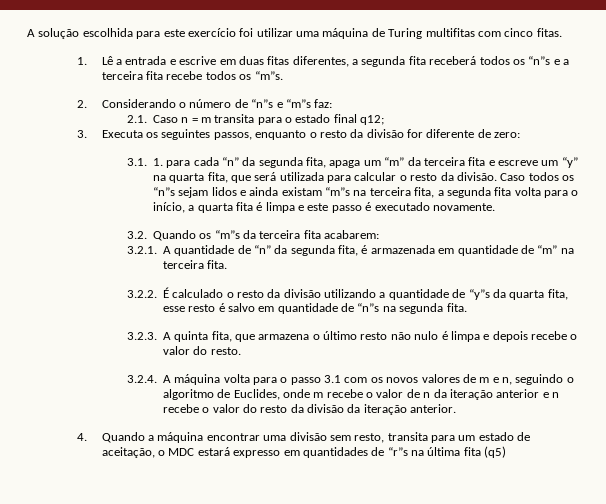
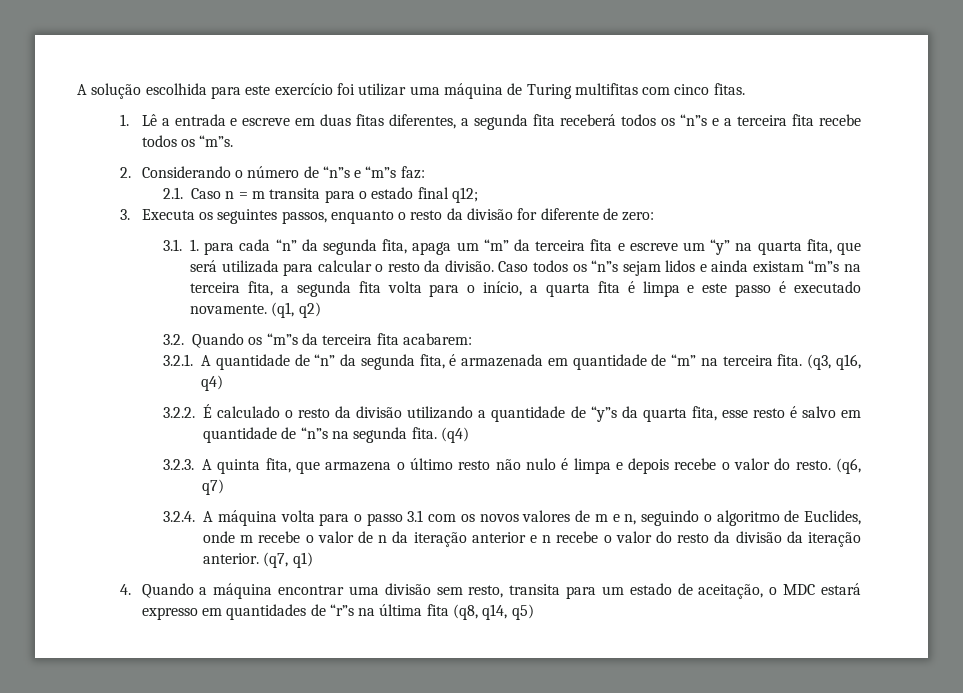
- 1. Lê a entrada e escrive em duas fitas diferentes, a segunda fita receberá todos os “n”s e a terceira fita recebe todos os “m”s.
+ 1. Lê a entrada e escreve em duas fitas diferentes, a segunda fita receberá todos os “n”s e a terceira fita recebe todos os “m”s.
+ (q1, q2)
+ (q3, q16, q4)
+ (q4)
+ (q6, q7)
+ (q7, q1)
- 4. Quando a máquina encontrar uma divisão sem resto, transita para um estado de aceitação, o MDC estará expresso em quantidades de “r”s na última fita (q5)
+ 4. Quando a máquina encontrar uma divisão sem resto, transita para um estado de aceitação, o MDC estará expresso em quantidades de “r”s na última fita (q8, q14, q5)

